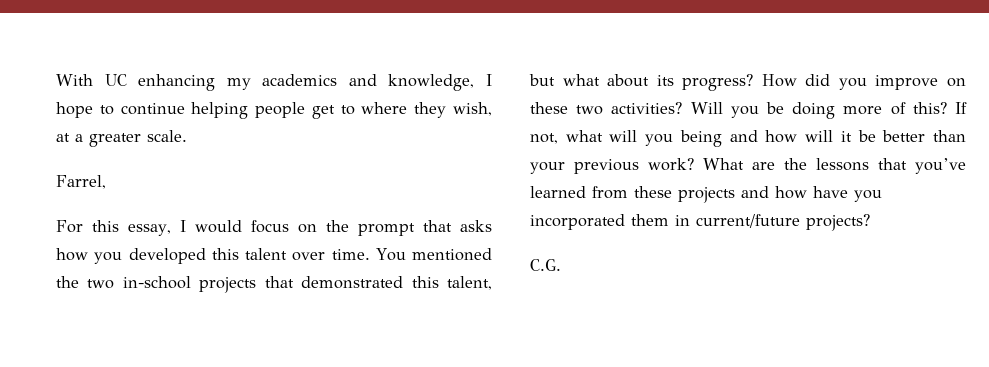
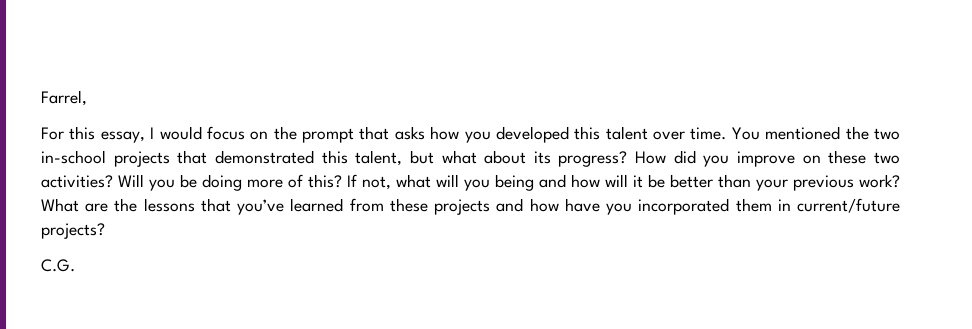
- With UC enhancing my academics and knowledge, I hope to continue helping people get to where they wish, at a greater scale.

